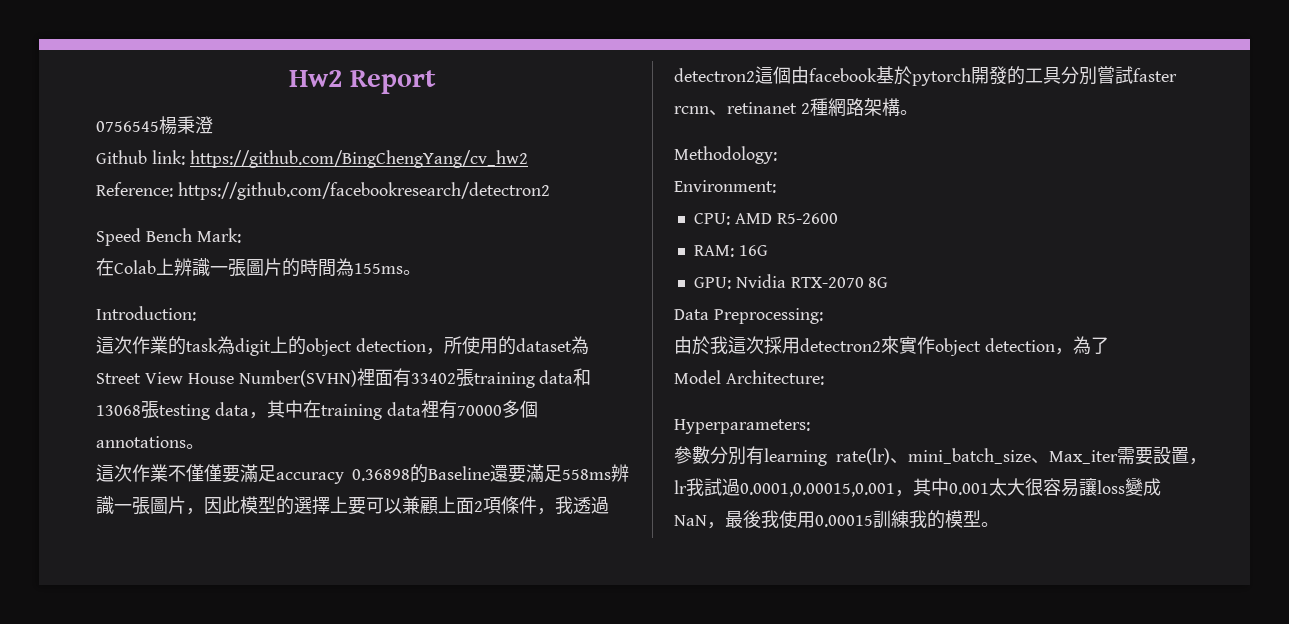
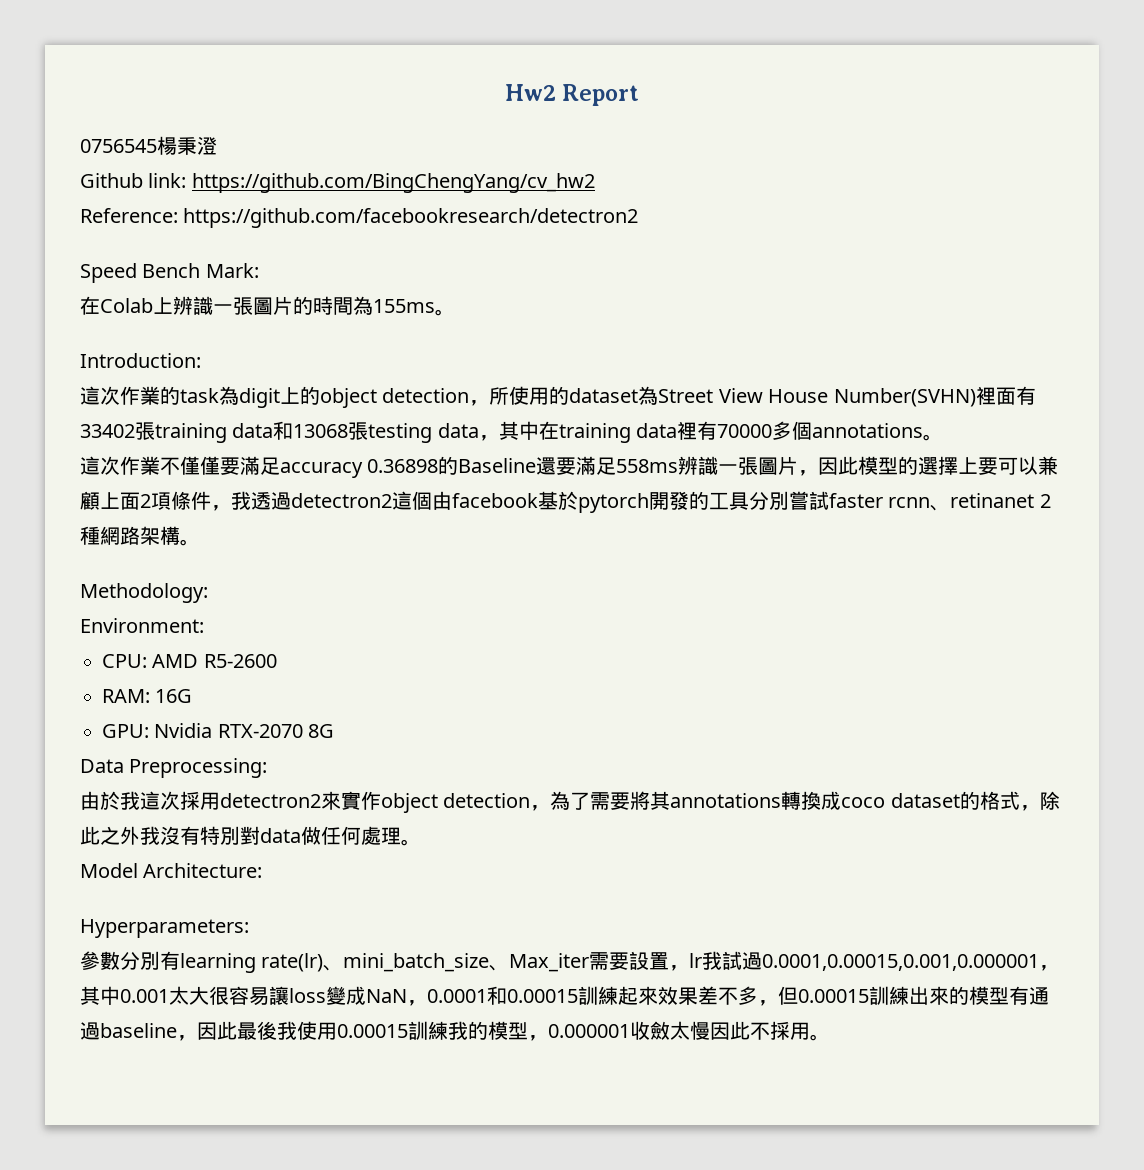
- 由於我這次採用detectron2來實作object detection，為了
+ 由於我這次採用detectron2來實作object detection，為了需要將其annotations轉換成coco dataset的格式，除此之外我沒有特別對data做任何處理。
- 參數分別有learning rate(lr)、mini_batch_size、Max_iter需要設置，lr我試過0.0001,0.00015,0.001，其中0.001太大很容易讓loss變成NaN，最後我使用0.00015訓練我的模型。
+ 參數分別有learning rate(lr)、mini_batch_size、Max_iter需要設置，lr我試過0.0001,0.00015,0.001,0.000001，其中0.001太大很容易讓loss變成NaN，0.0001和0.00015訓練起來效果差不多，但0.00015訓練出來的模型有通過baseline，因此最後我使用0.00015訓練我的模型，0.000001收斂太慢因此不採用。

